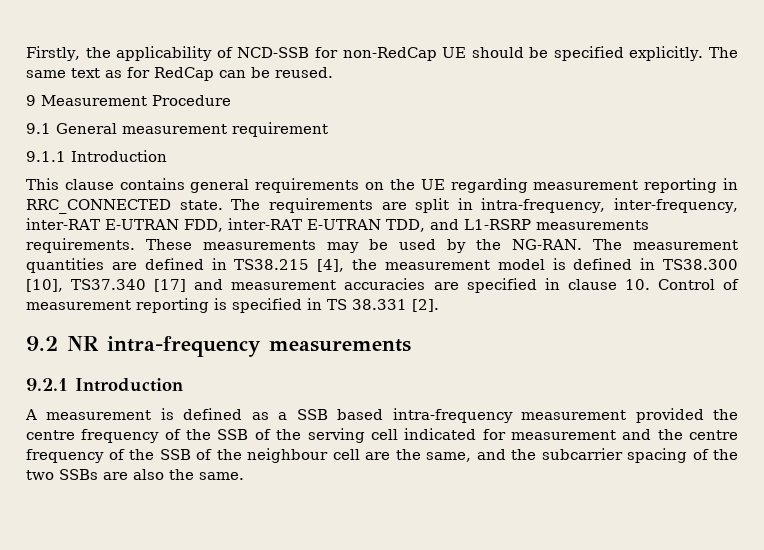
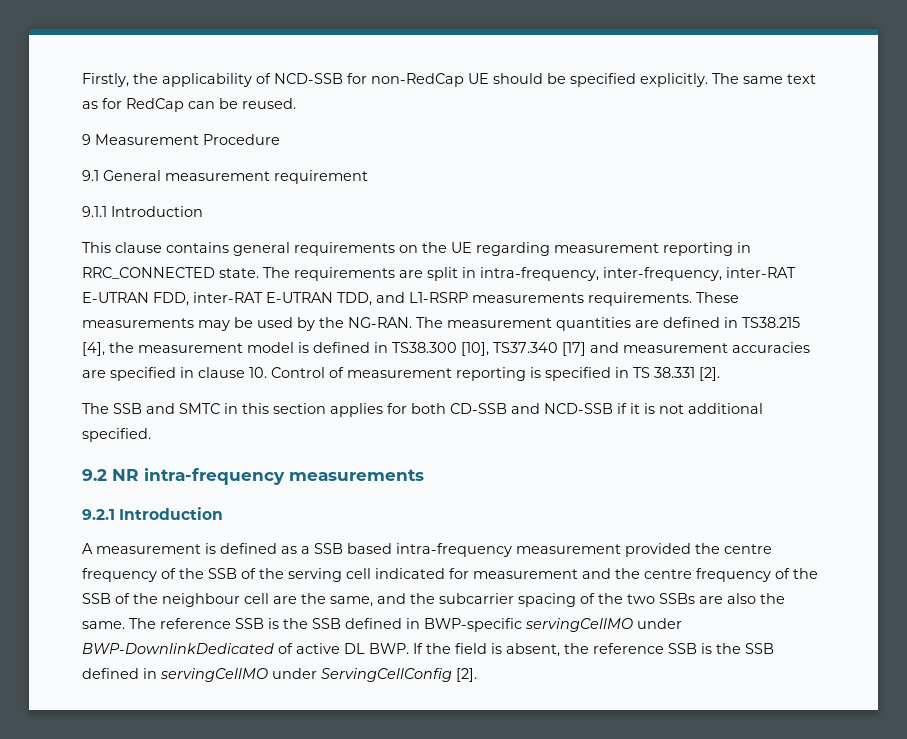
+ The SSB and SMTC in this section applies for both CD-SSB and NCD-SSB if it is not additional specified.
+ The reference SSB is the SSB defined in BWP-specific servingCellMO under BWP-DownlinkDedicated of active DL BWP. If the field is absent, the reference SSB is the SSB defined in servingCellMO under ServingCellConfig [2].

